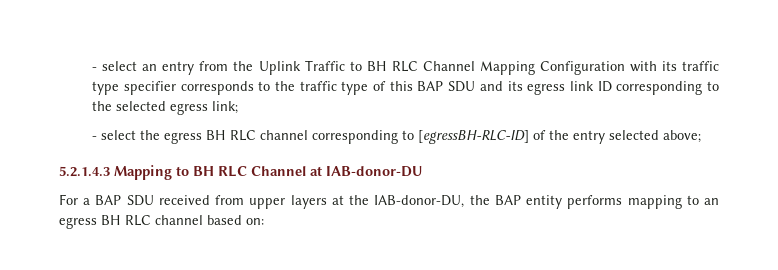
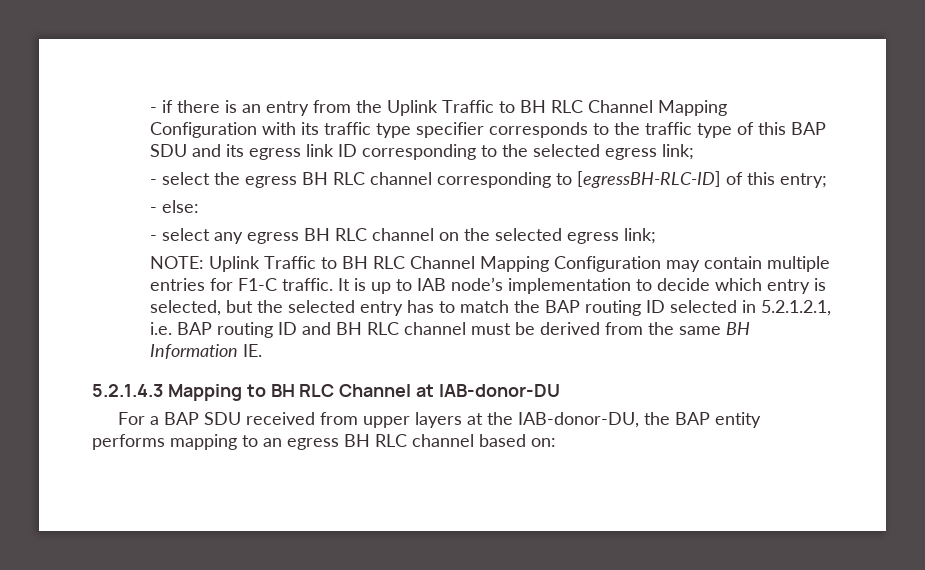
- - select an entry from the Uplink Traffic to BH RLC Channel Mapping Configuration with its traffic type specifier corresponds to the traffic type of this BAP SDU and its egress link ID corresponding to the selected egress link;
+ - if there is an entry from the Uplink Traffic to BH RLC Channel Mapping Configuration with its traffic type specifier corresponds to the traffic type of this BAP SDU and its egress link ID corresponding to the selected egress link;
- - select the egress BH RLC channel corresponding to [egressBH-RLC-ID] of the entry selected above;
+ - select the egress BH RLC channel corresponding to [egressBH-RLC-ID] of this entry;
+ - else:
+ - select any egress BH RLC channel on the selected egress link;
+ NOTE: Uplink Traffic to BH RLC Channel Mapping Configuration may contain multiple entries for F1-C traffic. It is up to IAB node’s implementation to decide which entry is selected, but the selected entry has to match the BAP routing ID selected in 5.2.1.2.1, i.e. BAP routing ID and BH RLC channel must be derived from the same BH Information IE.

